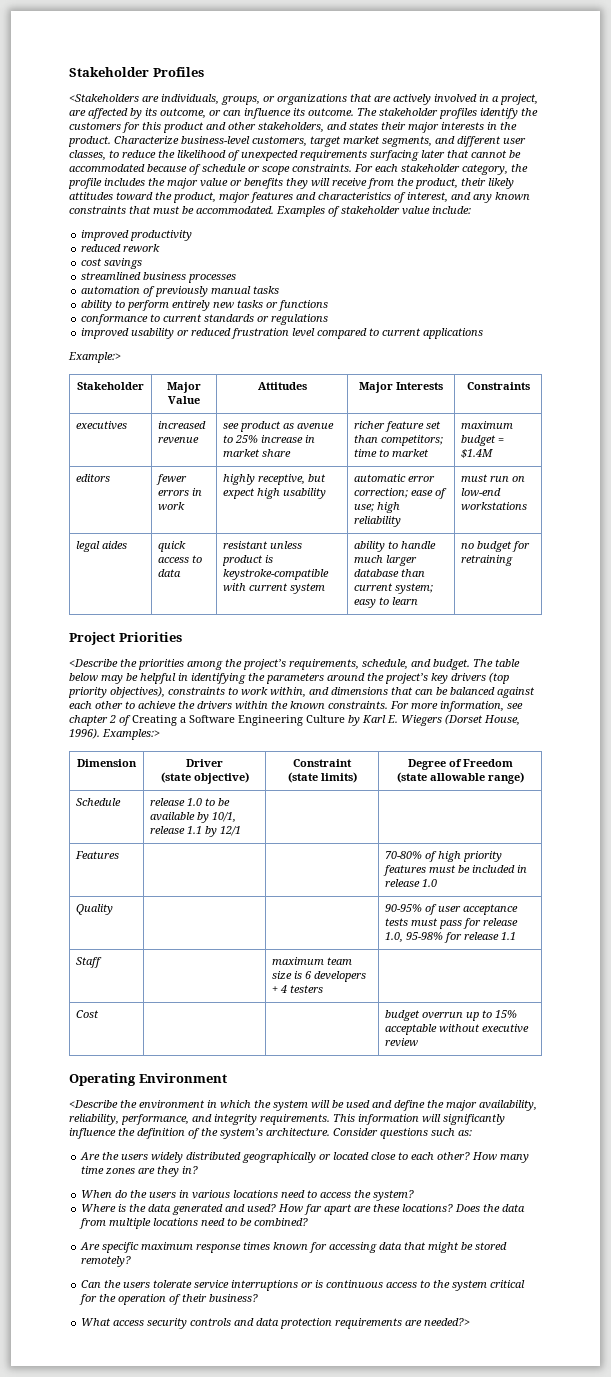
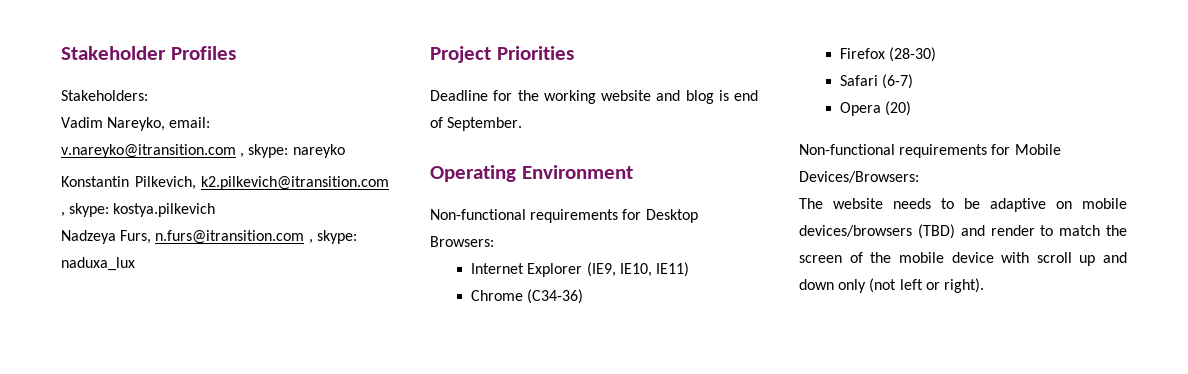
- <Stakeholders are individuals, groups, or organizations that are actively involved in a project, are affected by its outcome, or can influence its outcome. The stakeholder profiles identify the customers for this product and other stakeholders, and states their major interests in the product. Characterize business-level customers, target market segments, and different user classes, to reduce the likelihood of unexpected requirements surfacing later that cannot be accommodated because of schedule or scope constraints. For each stakeholder category, the profile includes the major value or benefits they will receive from the product, their likely attitudes toward the product, major features and characteristics of interest, and any known constraints that must be accommodated. Examples of stakeholder value include:
- improved productivity
- reduced rework
- cost savings
- streamlined business processes
- automation of previously manual tasks
- ability to perform entirely new tasks or functions
- conformance to current standards or regulations
- improved usability or reduced frustration level compared to current applications
- Example:>
- Stakeholder | Major Value | Attitudes | Major Interests | Constraints
- executives | increased revenue | see product as avenue to 25% increase in market share | richer feature set than competitors; time to market | maximum budget = $1.4M
- editors | fewer errors in work | highly receptive, but expect high usability | automatic error correction; ease of use; high reliability | must run on low-end workstations
- legal aides | quick access to data | resistant unless product is keystroke-compatible with current system | ability to handle much larger database than current system; easy to learn | no budget for retraining
+ Stakeholders:
+ Vadim Nareyko, email: v.nareyko@itransition.com , skype: nareyko
+ Konstantin Pilkevich, k2.pilkevich@itransition.com , skype: kostya.pilkevich
+ Nadzeya Furs, n.furs@itransition.com , skype: naduxa_lux
  Project Priorities
- <Describe the priorities among the project’s requirements, schedule, and budget. The table below may be helpful in identifying the parameters around the project’s key drivers (top priority objectives), constraints to work within, and dimensions that can be balanced against each other to achieve the drivers within the known constraints. For more information, see chapter 2 of Creating a Software Engineering Culture by Karl E. Wiegers (Dorset House, 1996). Examples:>
- Dimension | Driver
- (state objective) | Constraint
- (state limits) | Degree of Freedom
- (state allowable range)
- Schedule | release 1.0 to be available by 10/1, release 1.1 by 12/1 | |
- Features | | | 70-80% of high priority features must be included in release 1.0
- Quality | | | 90-95% of user acceptance tests must pass for release 1.0, 95-98% for release 1.1
- Staff | | maximum team size is 6 developers + 4 testers |
- Cost | | | budget overrun up to 15% acceptable without executive review
+ Deadline for the working website and blog is end of September.
  Operating Environment
- <Describe the environment in which the system will be used and define the major availability, reliability, performance, and integrity requirements. This information will significantly influence the definition of the system’s architecture. Consider questions such as:
- Are the users widely distributed geographically or located close to each other? How many time zones are they in?
- When do the users in various locations need to access the system?
- Where is the data generated and used? How far apart are these locations? Does the data from multiple locations need to be combined?
- Are specific maximum response times known for accessing data that might be stored remotely?
- Can the users tolerate service interruptions or is continuous access to the system critical for the operation of their business?
- What access security controls and data protection requirements are needed?>
+ Non-functional requirements for Desktop Browsers:
+ Internet Explorer (IE9, IE10, IE11)
+ Chrome (C34-36)
+ Firefox (28-30)
+ Safari (6-7)
+ Opera (20)
+ Non-functional requirements for Mobile Devices/Browsers:
+ The website needs to be adaptive on mobile devices/browsers (TBD) and render to match the screen of the mobile device with scroll up and down only (not left or right).

